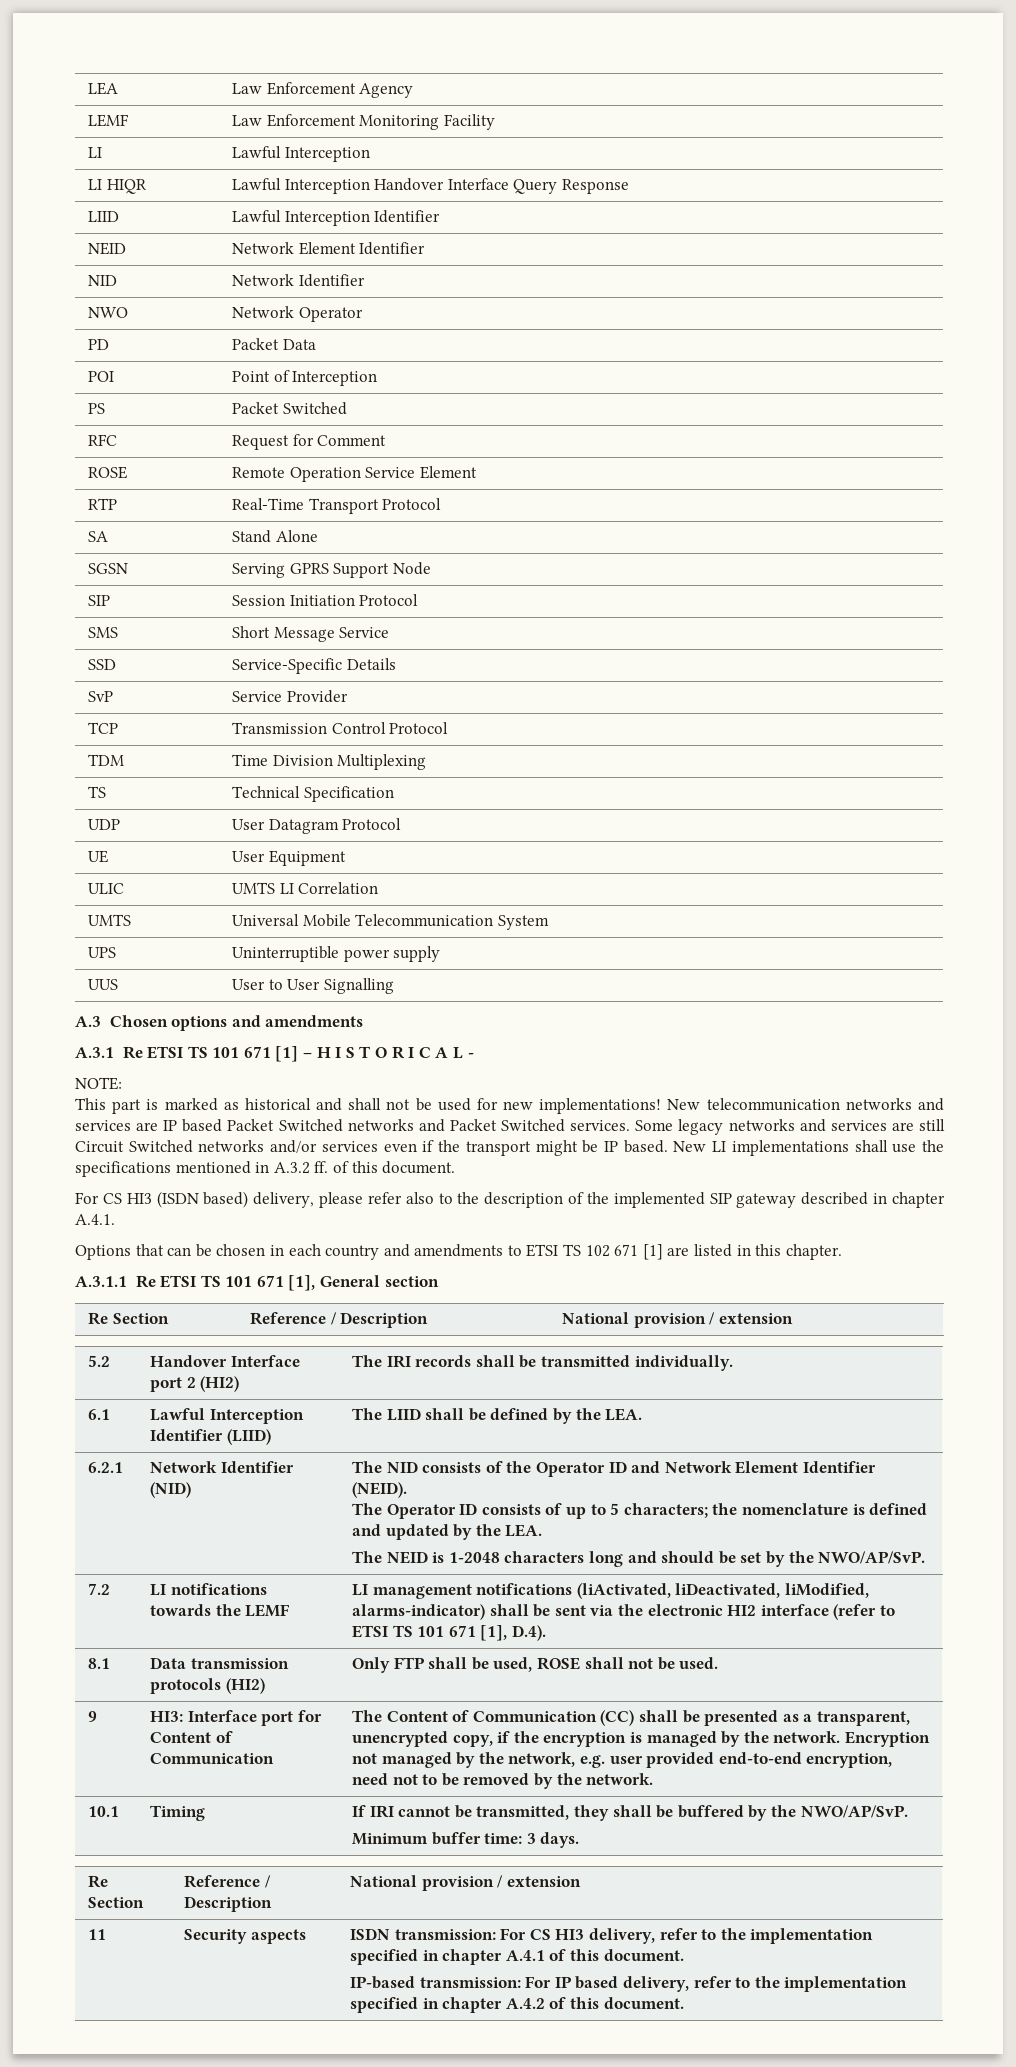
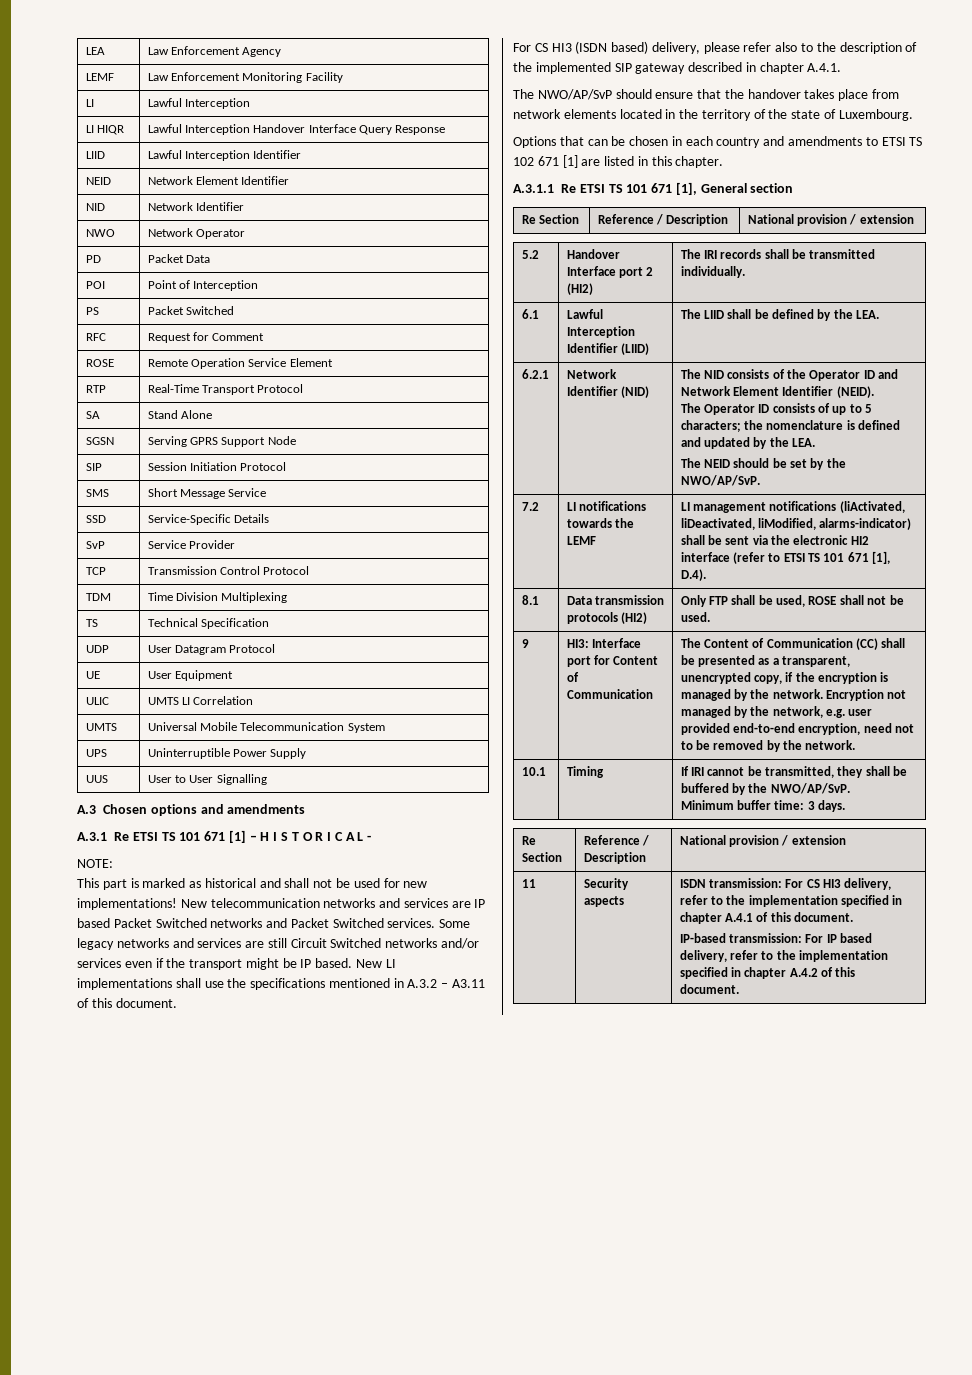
- UPS | Uninterruptible power supply
+ UPS | Uninterruptible Power Supply
- New LI implementations shall use the specifications mentioned in A.3.2 ff. of this document.
+ New LI implementations shall use the specifications mentioned in A.3.2 – A3.11 of this document.
+ The NWO/AP/SvP should ensure that the handover takes place from network elements located in the territory of the state of Luxembourg.
- The NEID is 1-2048 characters long and should be set by the NWO/AP/SvP.
+ The NEID should be set by the NWO/AP/SvP.

